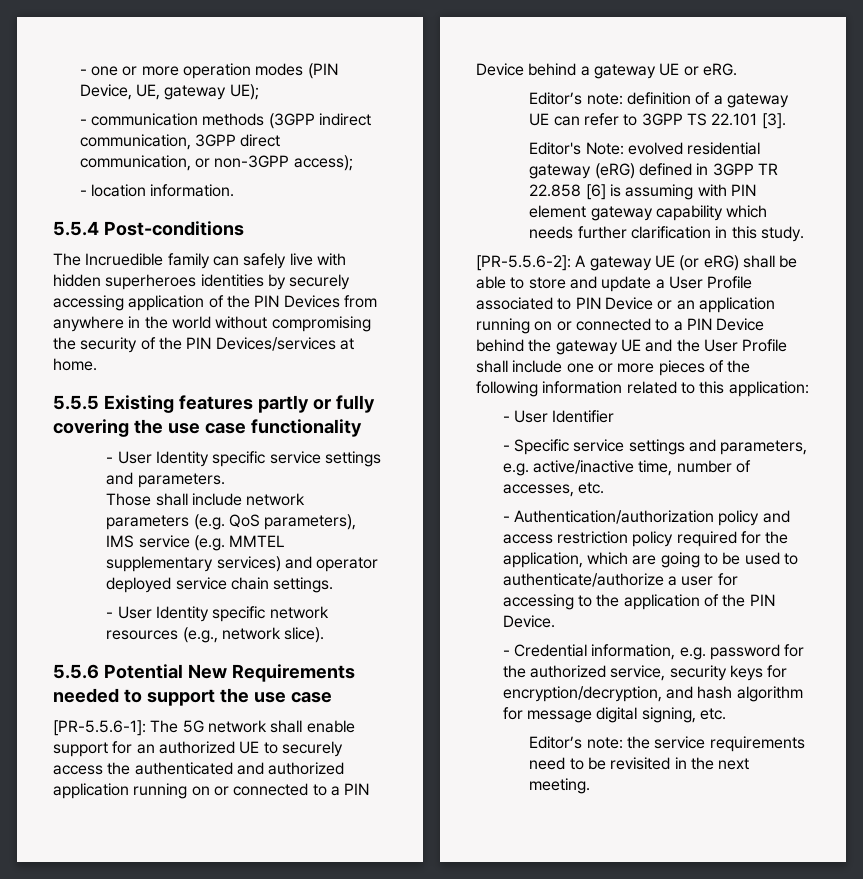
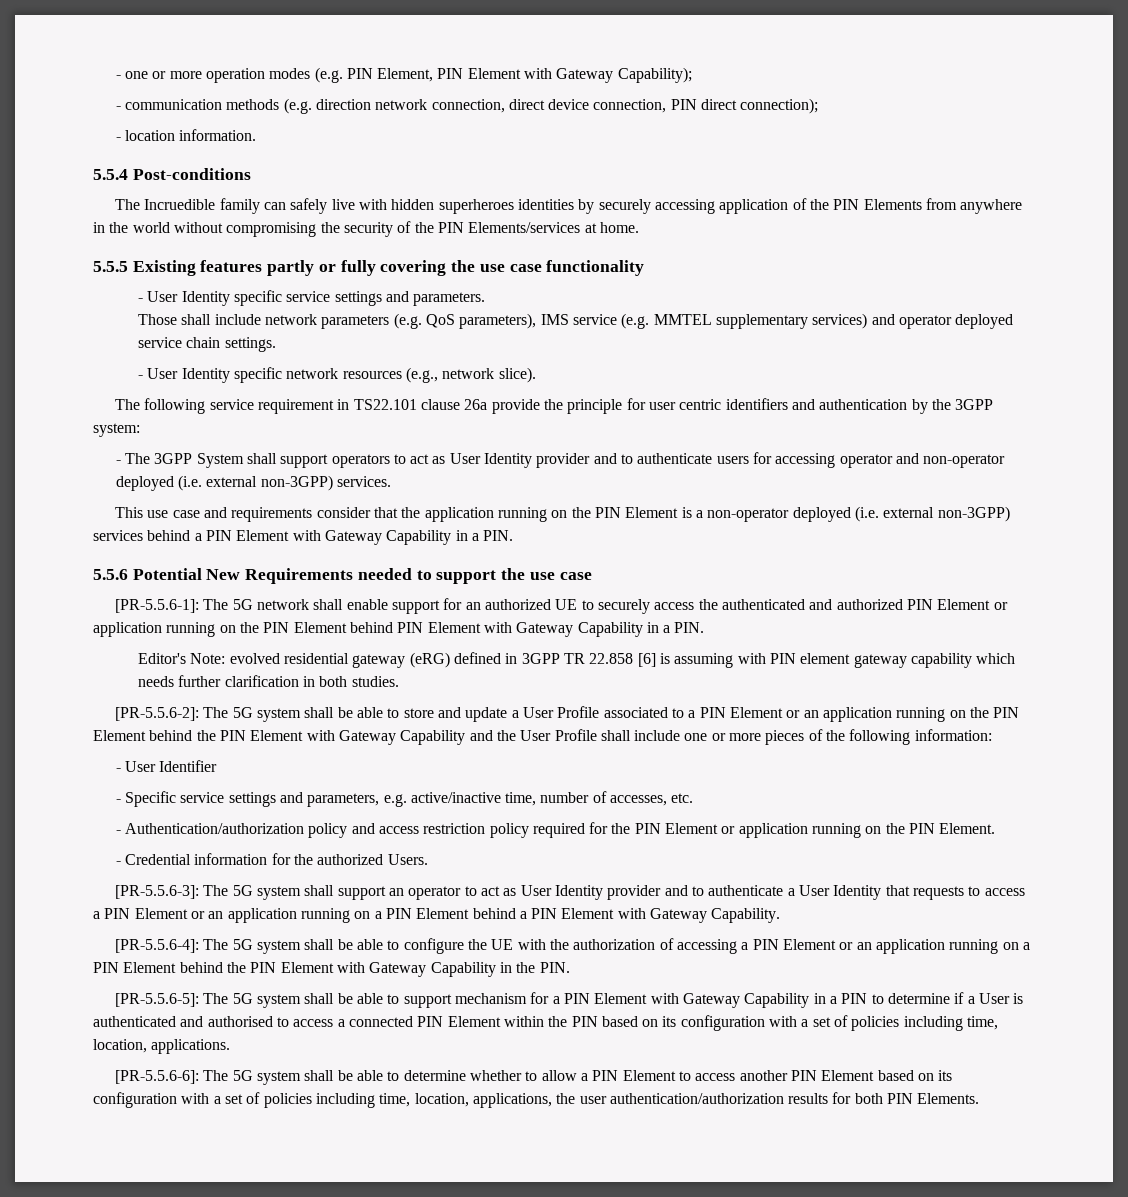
- - one or more operation modes (PIN Device, UE, gateway UE);
- - communication methods (3GPP indirect communication, 3GPP direct communication, or non-3GPP access);
+ - one or more operation modes (e.g. PIN Element, PIN Element with Gateway Capability);
+ - communication methods (e.g. direction network connection, direct device connection, PIN direct connection);
- The Incruedible family can safely live with hidden superheroes identities by securely accessing application of the PIN Devices from anywhere in the world without compromising the security of the PIN Devices/services at home.
+ The Incruedible family can safely live with hidden superheroes identities by securely accessing application of the PIN Elements from anywhere in the world without compromising the security of the PIN Elements/services at home.
+ The following service requirement in TS22.101 clause 26a provide the principle for user centric identifiers and authentication by the 3GPP system:
+ - The 3GPP System shall support operators to act as User Identity provider and to authenticate users for accessing operator and non-operator deployed (i.e. external non-3GPP) services.
+ This use case and requirements consider that the application running on the PIN Element is a non-operator deployed (i.e. external non-3GPP) services behind a PIN Element with Gateway Capability in a PIN.
- [PR-5.5.6-1]: The 5G network shall enable support for an authorized UE to securely access the authenticated and authorized application running on or connected to a PIN Device behind a gateway UE or eRG.
- Editor’s note: definition of a gateway UE can refer to 3GPP TS 22.101 [3].
+ [PR-5.5.6-1]: The 5G network shall enable support for an authorized UE to securely access the authenticated and authorized PIN Element or application running on the PIN Element behind PIN Element with Gateway Capability in a PIN.
- Editor's Note: evolved residential gateway (eRG) defined in 3GPP TR 22.858 [6] is assuming with PIN element gateway capability which needs further clarification in this study.
+ Editor's Note: evolved residential gateway (eRG) defined in 3GPP TR 22.858 [6] is assuming with PIN element gateway capability which needs further clarification in both studies.
- [PR-5.5.6-2]: A gateway UE (or eRG) shall be able to store and update a User Profile associated to PIN Device or an application running on or connected to a PIN Device behind the gateway UE and the User Profile shall include one or more pieces of the following information related to this application:
+ [PR-5.5.6-2]: The 5G system shall be able to store and update a User Profile associated to a PIN Element or an application running on the PIN Element behind the PIN Element with Gateway Capability and the User Profile shall include one or more pieces of the following information:
- - Authentication/authorization policy and access restriction policy required for the application, which are going to be used to authenticate/authorize a user for accessing to the application of the PIN Device.
+ - Authentication/authorization policy and access restriction policy required for the PIN Element or application running on the PIN Element.
- - Credential information, e.g. password for the authorized service, security keys for encryption/decryption, and hash algorithm for message digital signing, etc.
- Editor’s note: the service requirements need to be revisited in the next meeting.
+ - Credential information for the authorized Users.
+ [PR-5.5.6-3]: The 5G system shall support an operator to act as User Identity provider and to authenticate a User Identity that requests to access a PIN Element or an application running on a PIN Element behind a PIN Element with Gateway Capability.
+ [PR-5.5.6-4]: The 5G system shall be able to configure the UE with the authorization of accessing a PIN Element or an application running on a PIN Element behind the PIN Element with Gateway Capability in the PIN.
+ [PR-5.5.6-5]: The 5G system shall be able to support mechanism for a PIN Element with Gateway Capability in a PIN to determine if a User is authenticated and authorised to access a connected PIN Element within the PIN based on its configuration with a set of policies including time, location, applications.
+ [PR-5.5.6-6]: The 5G system shall be able to determine whether to allow a PIN Element to access another PIN Element based on its configuration with a set of policies including time, location, applications, the user authentication/authorization results for both PIN Elements.

